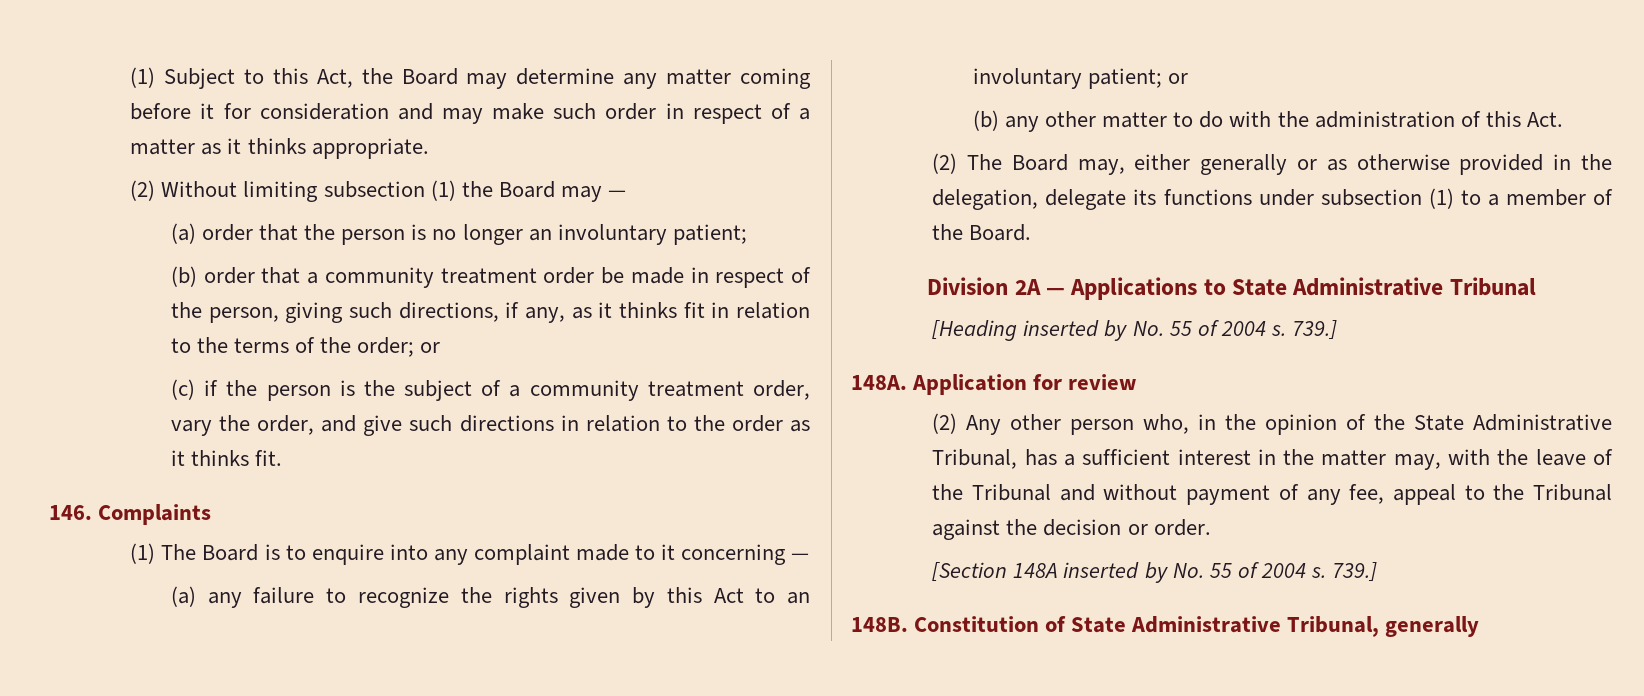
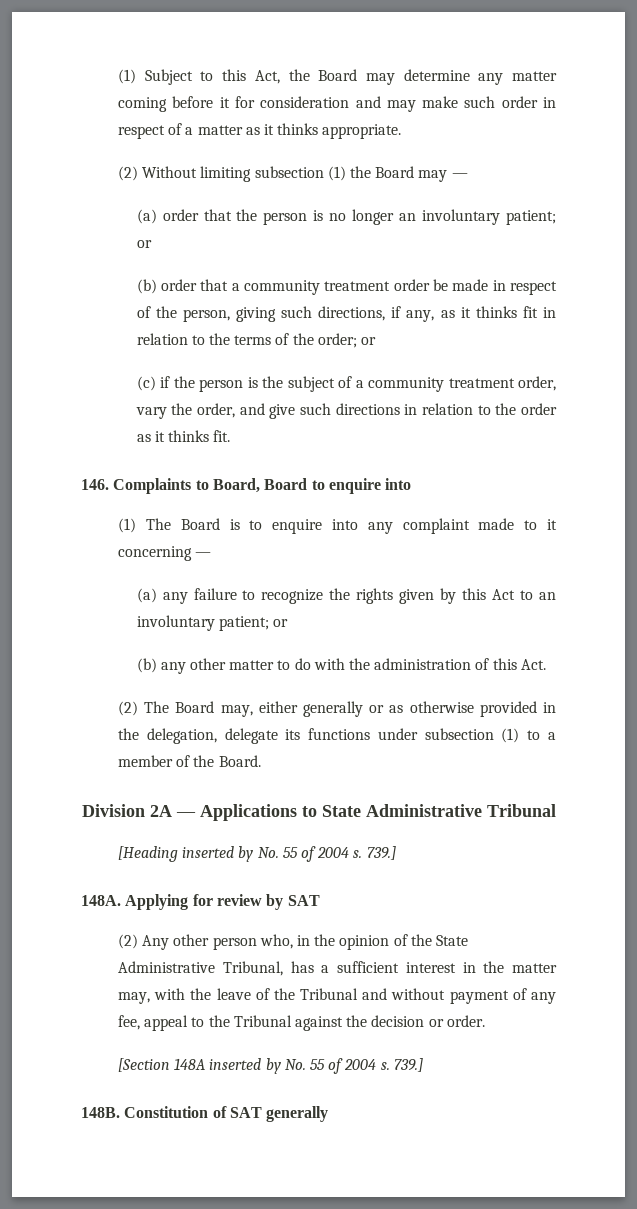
- (a) order that the person is no longer an involuntary patient;
+ (a) order that the person is no longer an involuntary patient; or
- 146. Complaints
+ 146. Complaints to Board, Board to enquire into
- Application for review
+ Applying for review by SAT
- Constitution of State Administrative Tribunal, generally
+ Constitution of SAT generally

